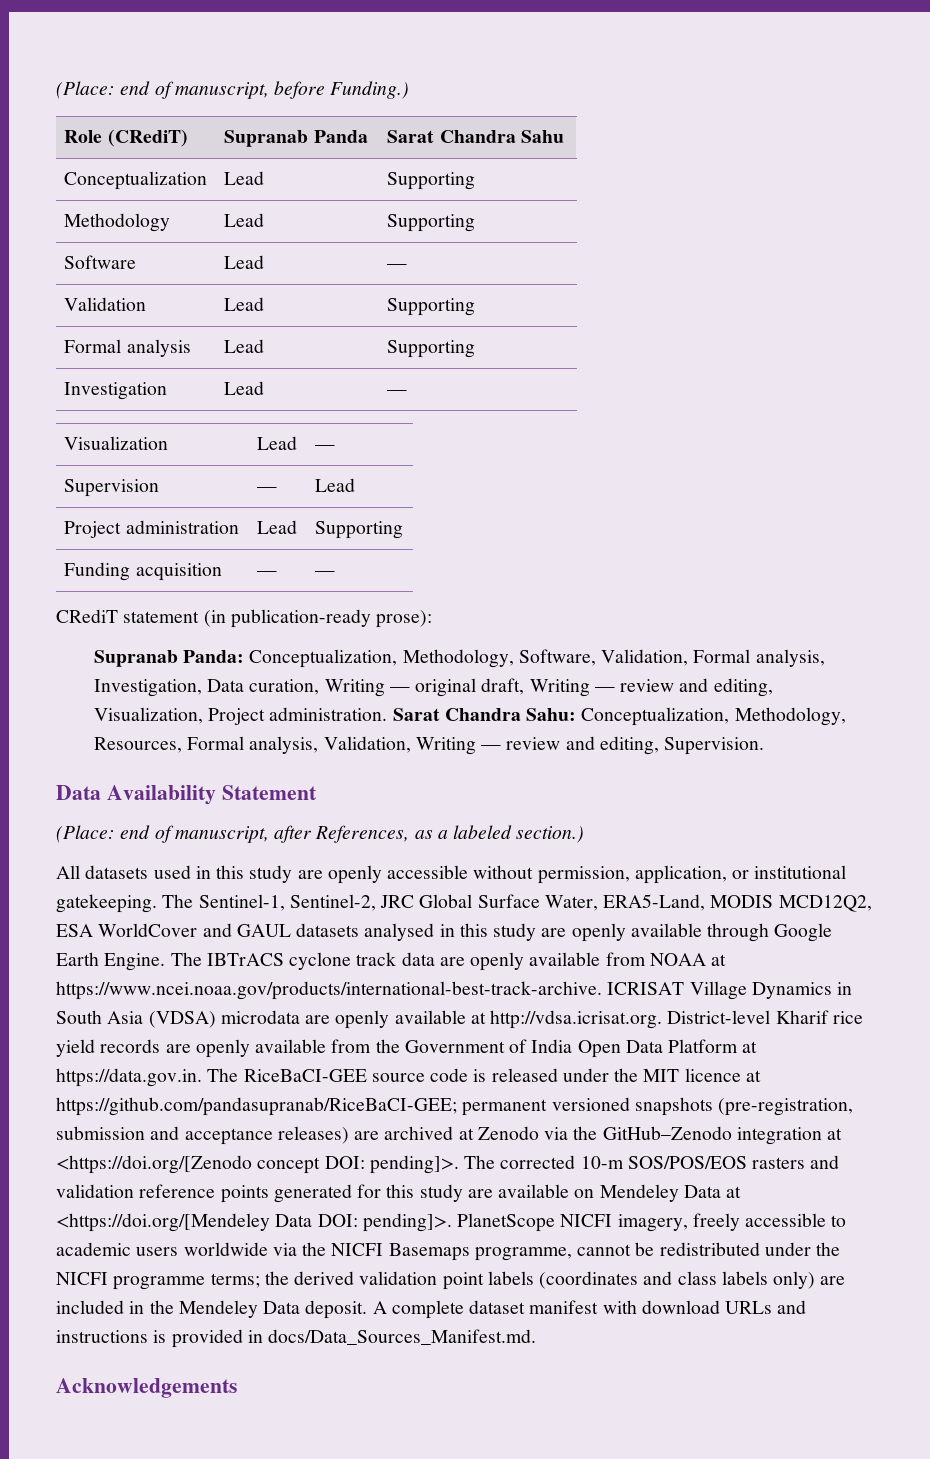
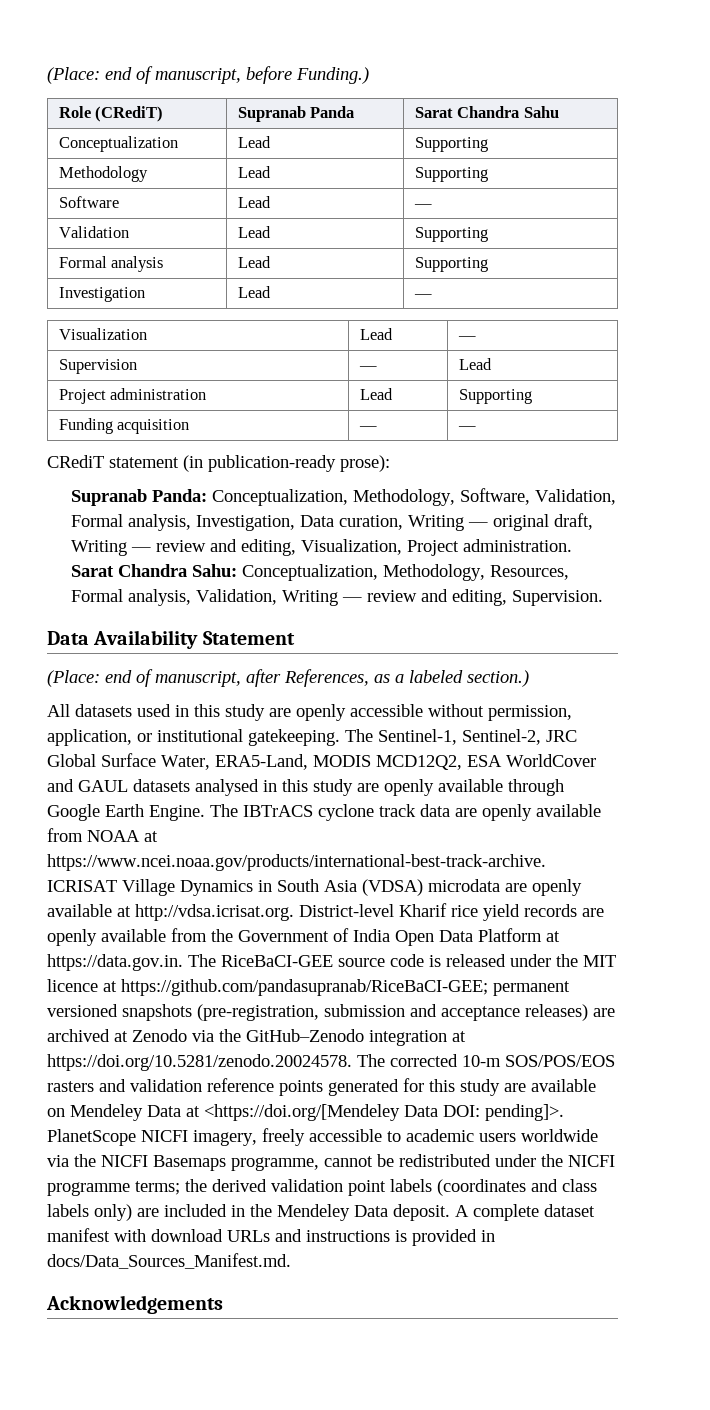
- permanent versioned snapshots (pre-registration, submission and acceptance releases) are archived at Zenodo via the GitHub–Zenodo integration at <https://doi.org/[Zenodo concept DOI: pending]>. The corrected 10-m SOS/POS/EOS rasters and validation reference points generated for this study are available on Mendeley Data at <https://doi.org/[Mendeley Data DOI:
+ permanent versioned snapshots (pre-registration, submission and acceptance releases) are archived at Zenodo via the GitHub–Zenodo integration at https://doi.org/10.5281/zenodo.20024578. The corrected 10-m SOS/POS/EOS rasters and validation reference points generated for this study are available on Mendeley Data at <https://doi.org/[Mendeley Data DOI:

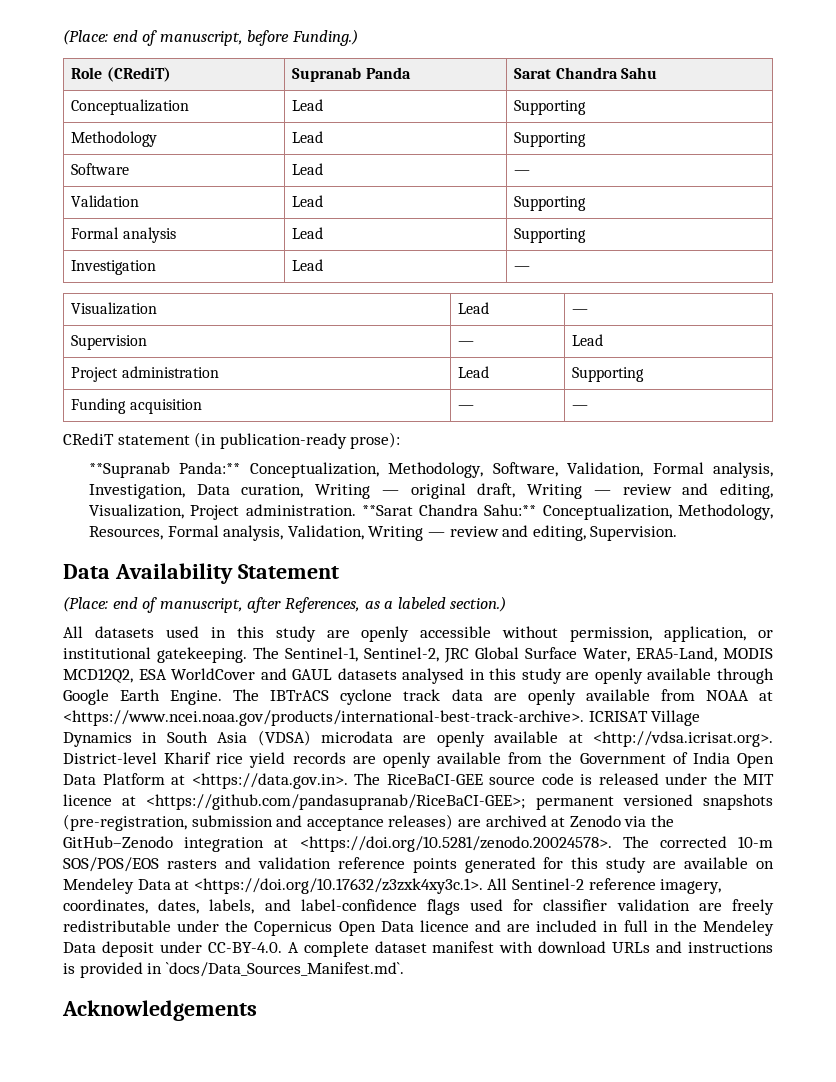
- Supranab Panda: Conceptualization, Methodology, Software, Validation, Formal analysis, Investigation, Data curation, Writing — original draft, Writing — review and editing, Visualization, Project administration.
+ **Supranab Panda:** Conceptualization, Methodology, Software, Validation, Formal analysis, Investigation, Data curation, Writing — original draft, Writing — review and editing, Visualization, Project administration.
- Sarat Chandra Sahu: Conceptualization, Methodology, Resources, Formal analysis, Validation, Writing — review and editing, Supervision.
+ **Sarat Chandra Sahu:** Conceptualization, Methodology, Resources, Formal analysis, Validation, Writing — review and editing, Supervision.
- The IBTrACS cyclone track data are openly available from NOAA at https://www.ncei.noaa.gov/products/international-best-track-archive. ICRISAT Village Dynamics in South Asia (VDSA) microdata are openly available at http://vdsa.icrisat.org. District-level Kharif rice yield records are openly available from the Government of India Open Data Platform at https://data.gov.in. The RiceBaCI-GEE source code is released under the MIT licence at https://github.com/pandasupranab/RiceBaCI-GEE;
+ The IBTrACS cyclone track data are openly available from NOAA at <https://www.ncei.noaa.gov/products/international-best-track-archive>. ICRISAT Village Dynamics in South Asia (VDSA) microdata are openly available at <http://vdsa.icrisat.org>. District-level Kharif rice yield records are openly available from the Government of India Open Data Platform at <https://data.gov.in>. The RiceBaCI-GEE source code is released under the MIT licence at <https://github.com/pandasupranab/RiceBaCI-GEE>;
- permanent versioned snapshots (pre-registration, submission and acceptance releases) are archived at Zenodo via the GitHub–Zenodo integration at https://doi.org/10.5281/zenodo.20024578. The corrected 10-m SOS/POS/EOS rasters and validation reference points generated for this study are available on Mendeley Data at <https://doi.org/[Mendeley Data DOI: pending]>. PlanetScope NICFI imagery, freely accessible to academic users worldwide via the NICFI Basemaps programme, cannot be redistributed under the NICFI programme terms; the derived validation point labels (coordinates and class labels only) are included in the Mendeley Data deposit. A complete dataset manifest with download URLs and instructions is provided in docs/Data_Sources_Manifest.md.
+ permanent versioned snapshots (pre-registration, submission and acceptance releases) are archived at Zenodo via the GitHub–Zenodo integration at <https://doi.org/10.5281/zenodo.20024578>. The corrected 10-m SOS/POS/EOS rasters and validation reference points generated for this study are available on Mendeley Data at <https://doi.org/10.17632/z3zxk4xy3c.1>. All Sentinel-2 reference imagery, coordinates, dates, labels, and label-confidence flags used for classifier validation are freely redistributable under the Copernicus Open Data licence and are included in full in the Mendeley Data deposit under CC-BY-4.0. A complete dataset manifest with download URLs and instructions is provided in `docs/Data_Sources_Manifest.md`.

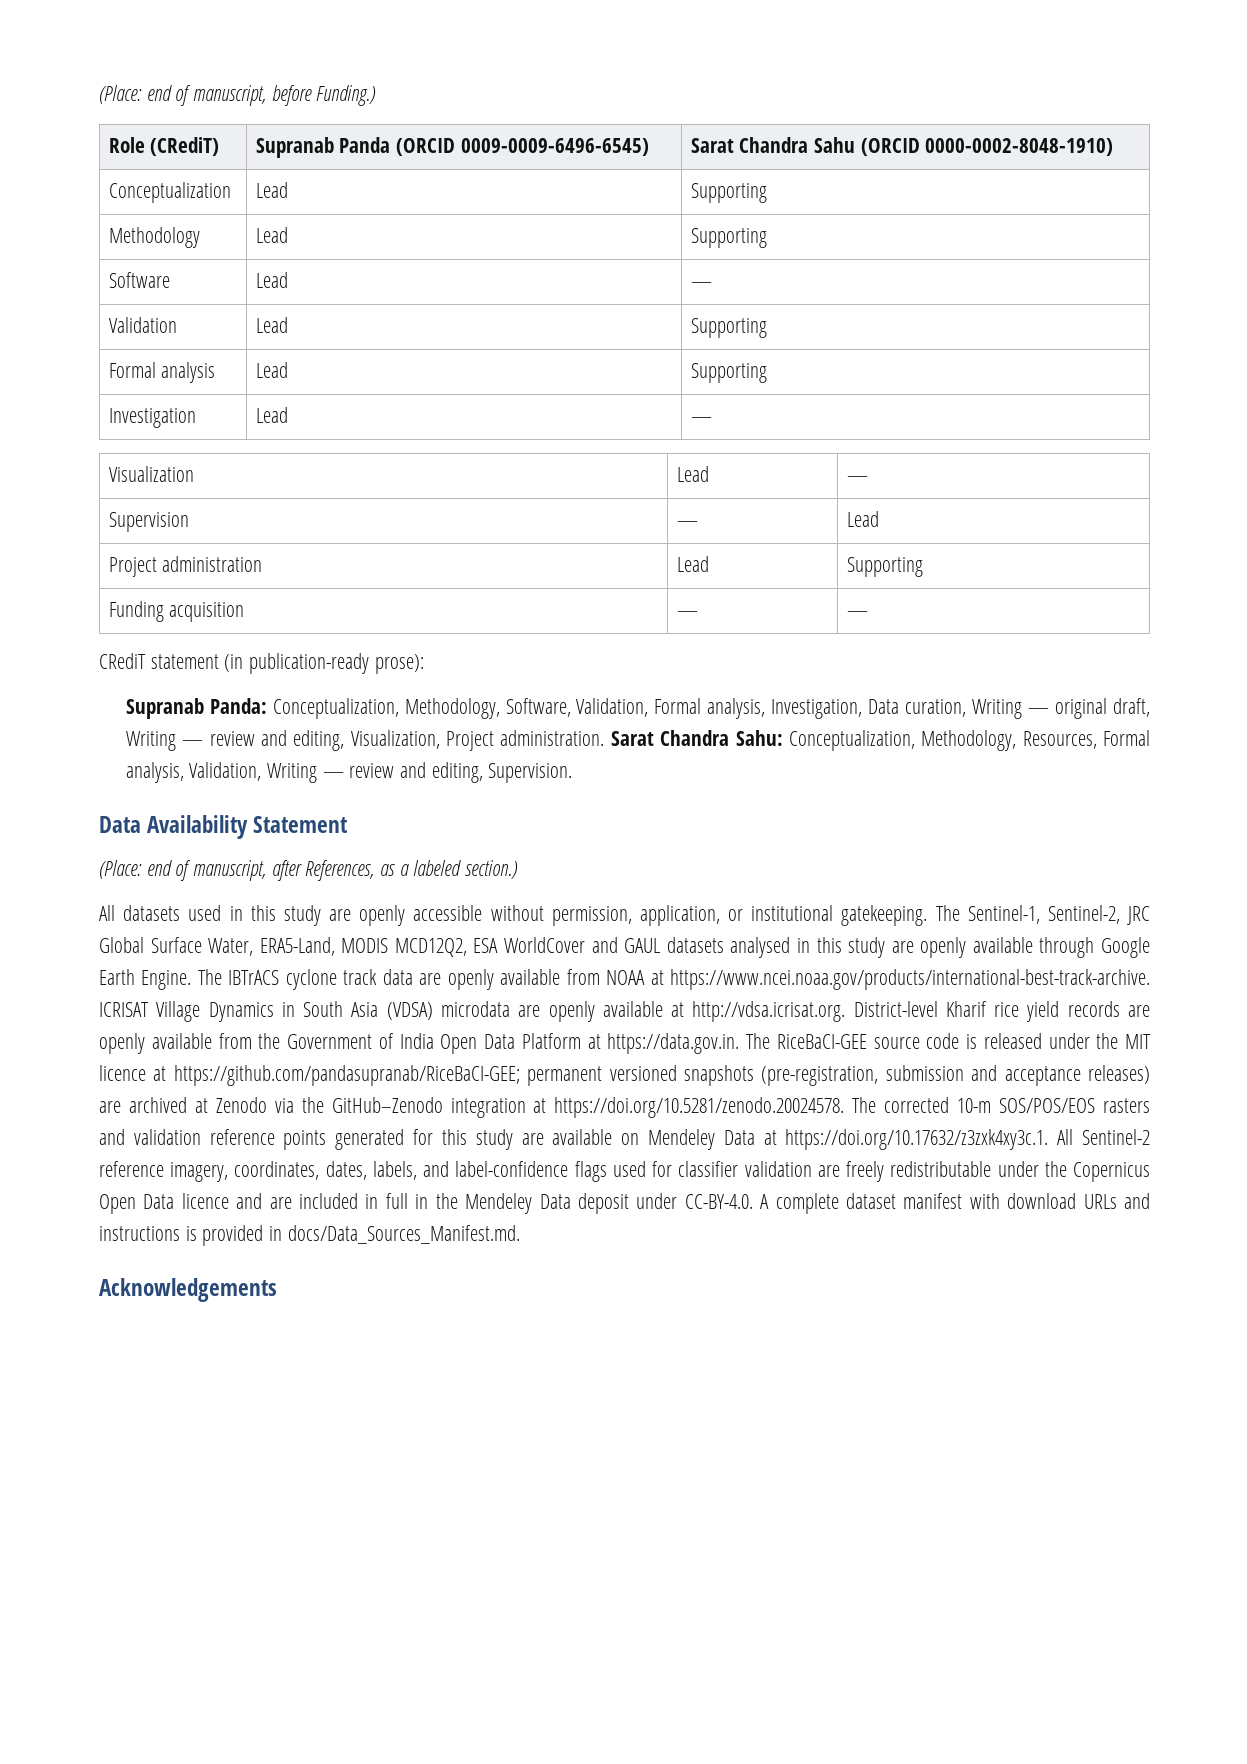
- Role (CRediT) | Supranab Panda | Sarat Chandra Sahu
+ Role (CRediT) | Supranab Panda (ORCID 0009-0009-6496-6545) | Sarat Chandra Sahu (ORCID 0000-0002-8048-1910)
- **Supranab Panda:** Conceptualization, Methodology, Software, Validation, Formal analysis, Investigation, Data curation, Writing — original draft, Writing — review and editing, Visualization, Project administration.
+ Supranab Panda: Conceptualization, Methodology, Software, Validation, Formal analysis, Investigation, Data curation, Writing — original draft, Writing — review and editing, Visualization, Project administration.
- **Sarat Chandra Sahu:** Conceptualization, Methodology, Resources, Formal analysis, Validation, Writing — review and editing, Supervision.
+ Sarat Chandra Sahu: Conceptualization, Methodology, Resources, Formal analysis, Validation, Writing — review and editing, Supervision.
- The IBTrACS cyclone track data are openly available from NOAA at <https://www.ncei.noaa.gov/products/international-best-track-archive>. ICRISAT Village Dynamics in South Asia (VDSA) microdata are openly available at <http://vdsa.icrisat.org>. District-level Kharif rice yield records are openly available from the Government of India Open Data Platform at <https://data.gov.in>. The RiceBaCI-GEE source code is released under the MIT licence at <https://github.com/pandasupranab/RiceBaCI-GEE>;
+ The IBTrACS cyclone track data are openly available from NOAA at https://www.ncei.noaa.gov/products/international-best-track-archive. ICRISAT Village Dynamics in South Asia (VDSA) microdata are openly available at http://vdsa.icrisat.org. District-level Kharif rice yield records are openly available from the Government of India Open Data Platform at https://data.gov.in. The RiceBaCI-GEE source code is released under the MIT licence at https://github.com/pandasupranab/RiceBaCI-GEE;
- permanent versioned snapshots (pre-registration, submission and acceptance releases) are archived at Zenodo via the GitHub–Zenodo integration at <https://doi.org/10.5281/zenodo.20024578>. The corrected 10-m SOS/POS/EOS rasters and validation reference points generated for this study are available on Mendeley Data at <https://doi.org/10.17632/z3zxk4xy3c.1>. All Sentinel-2 reference imagery, coordinates, dates, labels, and label-confidence flags used for classifier validation are freely redistributable under the Copernicus Open Data licence and are included in full in the Mendeley Data deposit under CC-BY-4.0. A complete dataset manifest with download URLs and instructions is provided in `docs/Data_Sources_Manifest.md`.
+ permanent versioned snapshots (pre-registration, submission and acceptance releases) are archived at Zenodo via the GitHub–Zenodo integration at https://doi.org/10.5281/zenodo.20024578. The corrected 10-m SOS/POS/EOS rasters and validation reference points generated for this study are available on Mendeley Data at https://doi.org/10.17632/z3zxk4xy3c.1. All Sentinel-2 reference imagery, coordinates, dates, labels, and label-confidence flags used for classifier validation are freely redistributable under the Copernicus Open Data licence and are included in full in the Mendeley Data deposit under CC-BY-4.0. A complete dataset manifest with download URLs and instructions is provided in docs/Data_Sources_Manifest.md.

